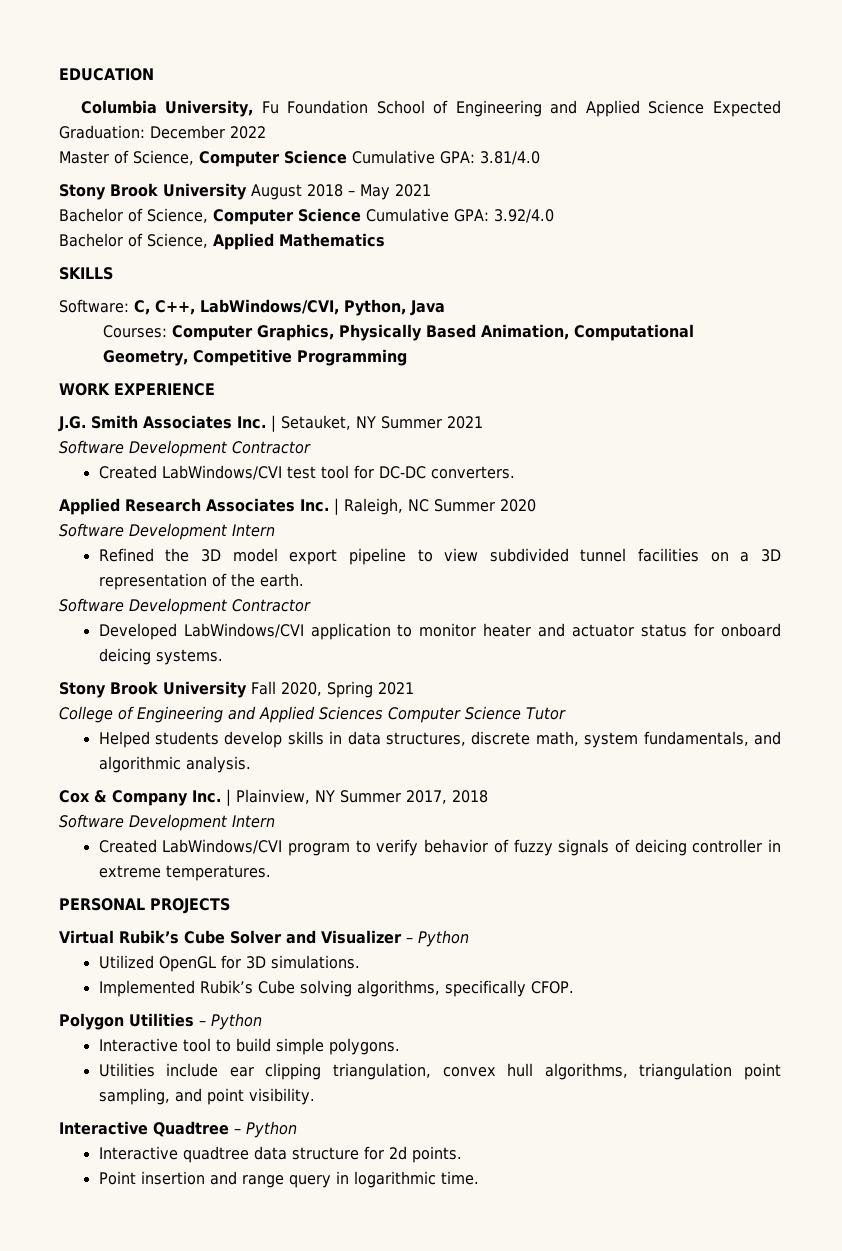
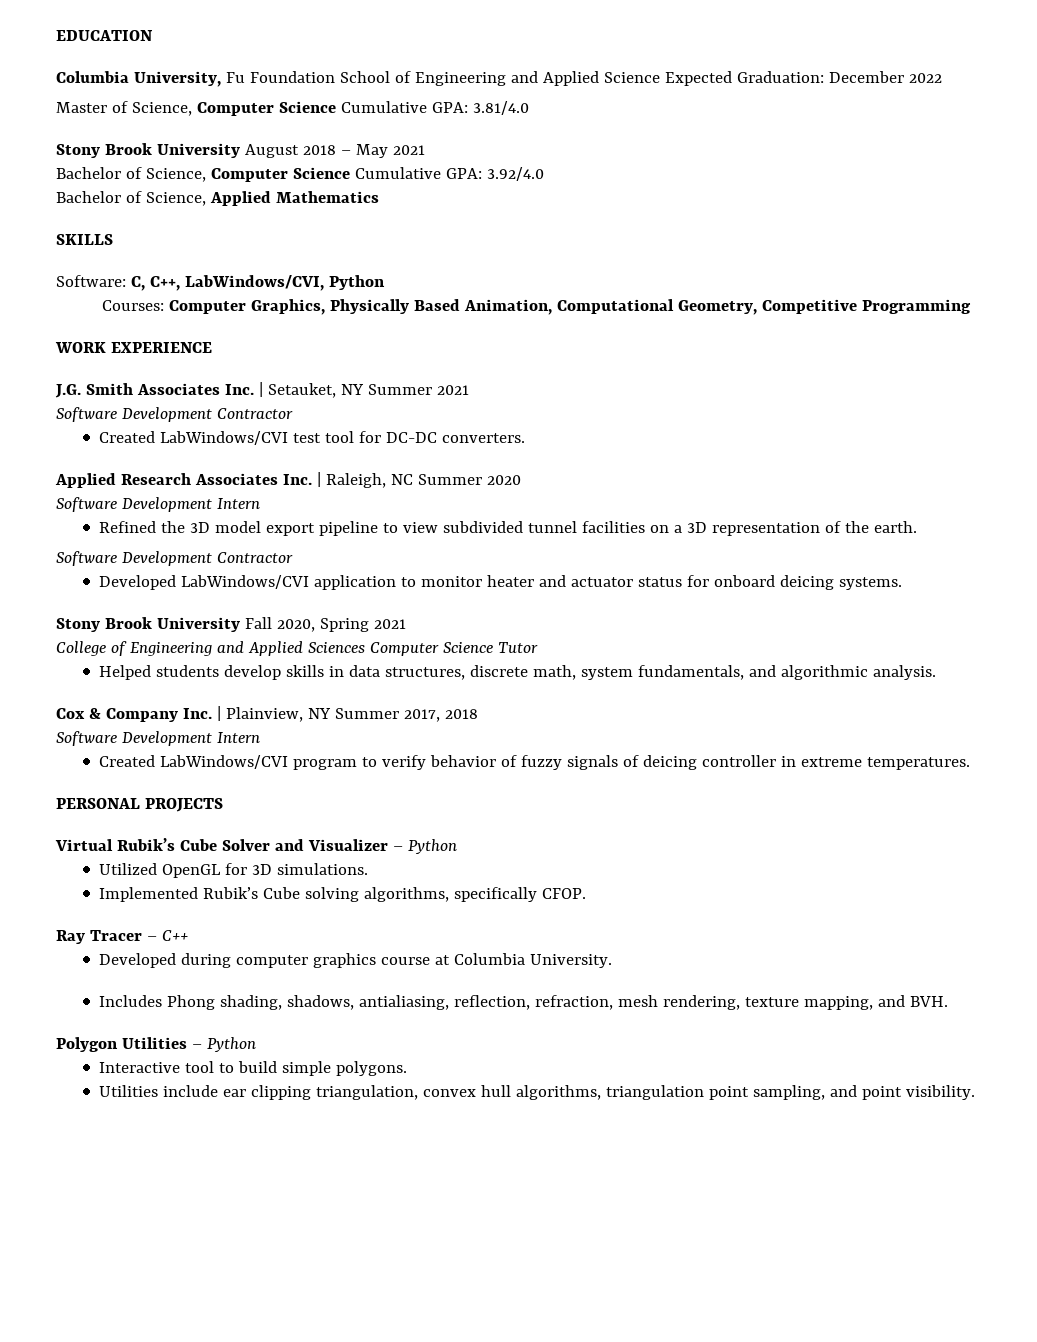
- Software: C, C++, LabWindows/CVI, Python, Java
+ Software: C, C++, LabWindows/CVI, Python
+ Ray Tracer – C++
+ Developed during computer graphics course at Columbia University.
+ Includes Phong shading, shadows, antialiasing, reflection, refraction, mesh rendering, texture mapping, and BVH.
- Interactive Quadtree – Python
- Interactive quadtree data structure for 2d points.
- Point insertion and range query in logarithmic time.

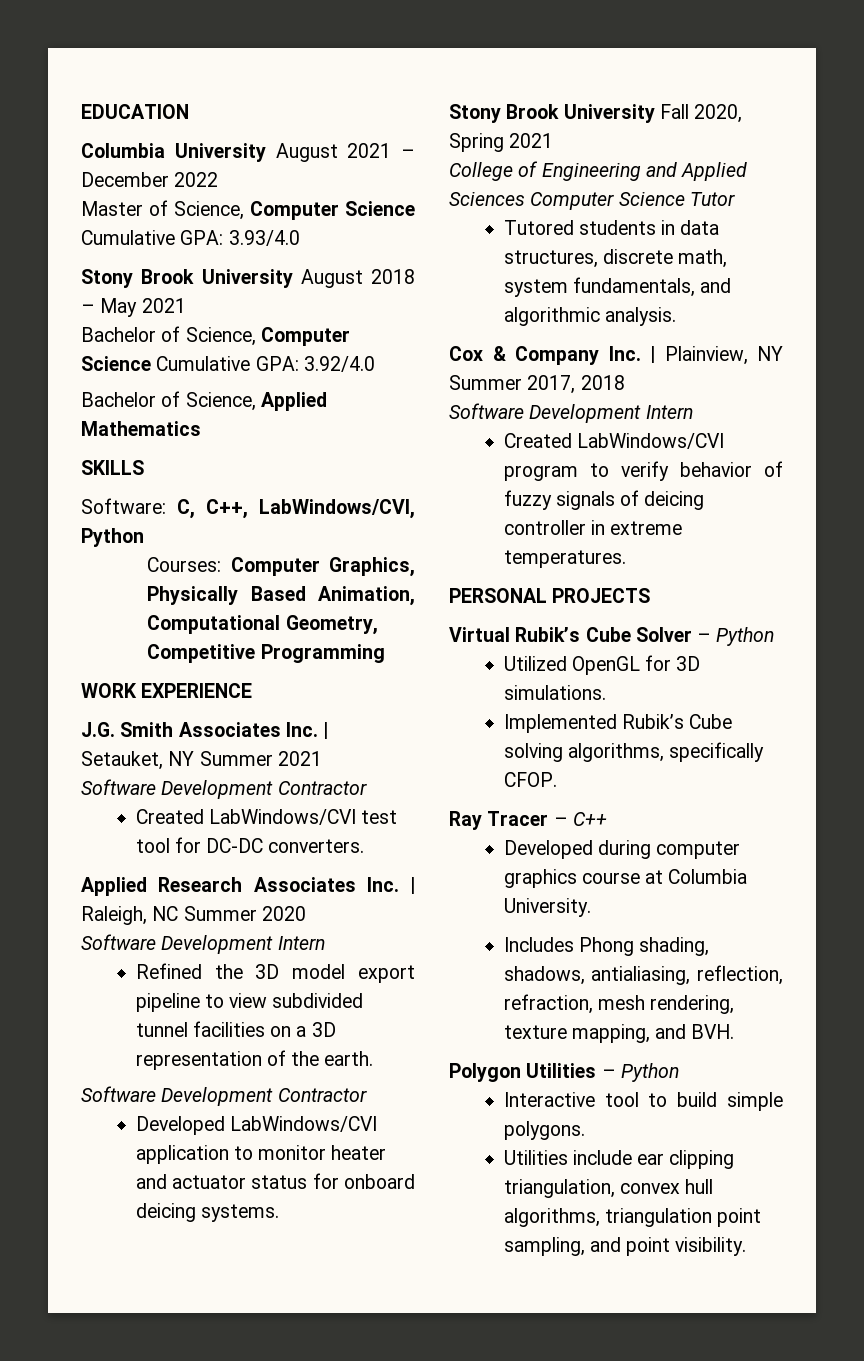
- Columbia University, Fu Foundation School of Engineering and Applied Science Expected Graduation: December 2022
+ Columbia University August 2021 – December 2022
- Master of Science, Computer Science Cumulative GPA: 3.81/4.0
+ Master of Science, Computer Science Cumulative GPA: 3.93/4.0
- Helped students develop skills in data structures, discrete math, system fundamentals, and algorithmic analysis.
+ Tutored students in data structures, discrete math, system fundamentals, and algorithmic analysis.
- Virtual Rubik’s Cube Solver and Visualizer – Python
+ Virtual Rubik’s Cube Solver – Python

